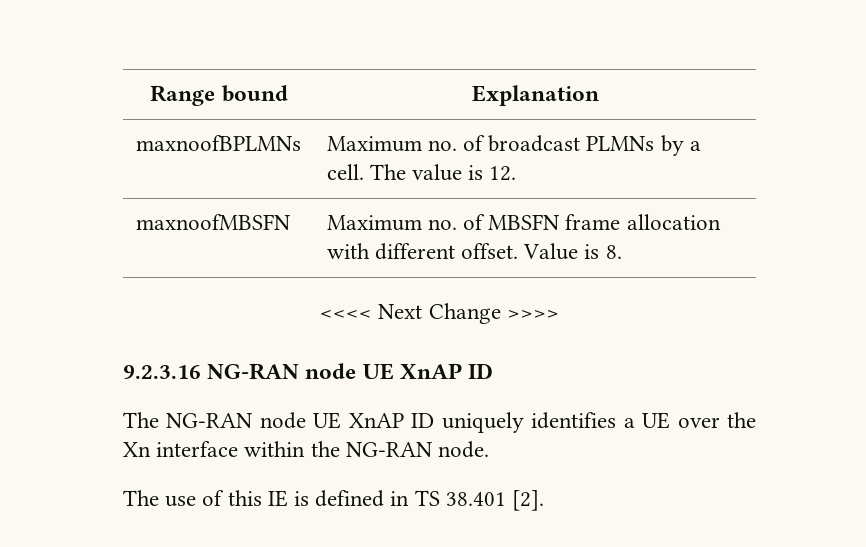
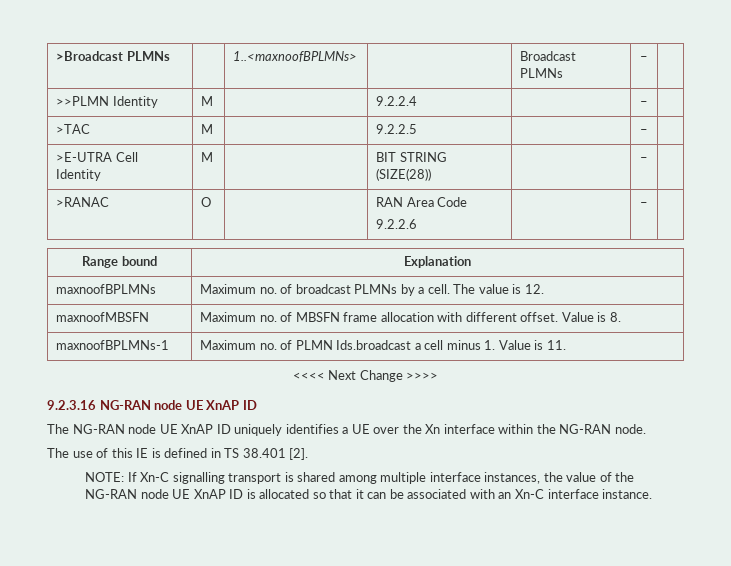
+ >Broadcast PLMNs | | 1..<maxnoofBPLMNs> | | Broadcast PLMNs | – |
+ >>PLMN Identity | M | | 9.2.2.4 | | – |
+ >TAC | M | | 9.2.2.5 | | – |
+ >E-UTRA Cell Identity | M | | BIT STRING (SIZE(28)) | | – |
+ >RANAC | O | | RAN Area Code
+ 9.2.2.6 | | – |
+ maxnoofBPLMNs-1 | Maximum no. of PLMN Ids.broadcast a cell minus 1. Value is 11.
+ NOTE: If Xn-C signalling transport is shared among multiple interface instances, the value of the NG-RAN node UE XnAP ID is allocated so that it can be associated with an Xn-C interface instance.

